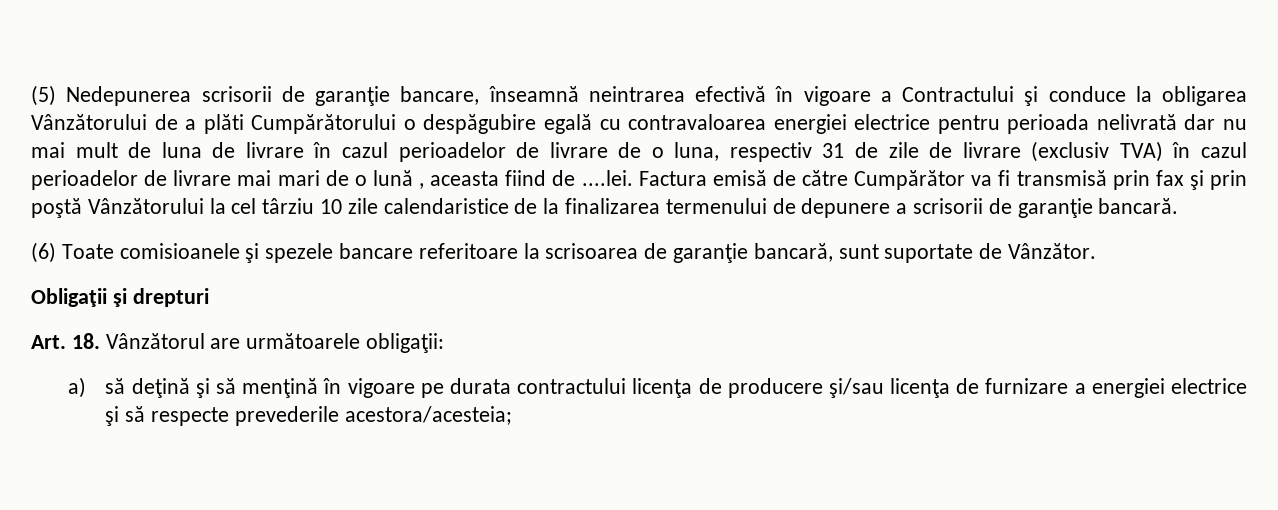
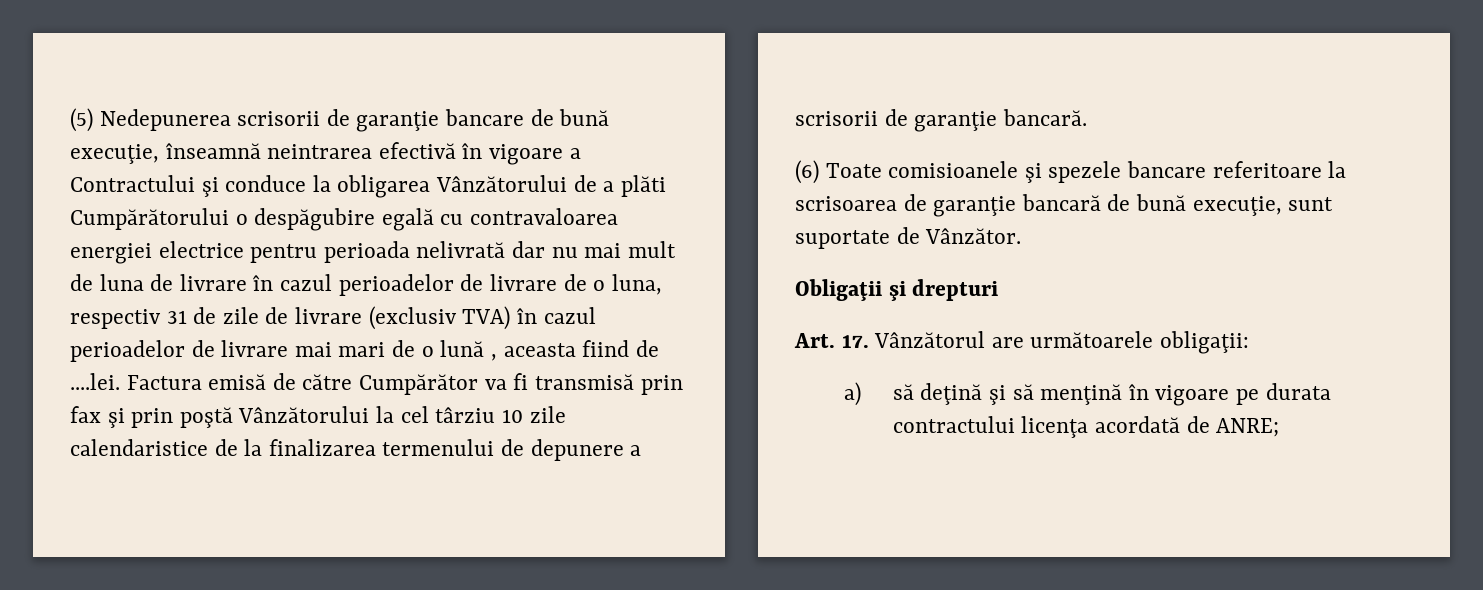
- (5) Nedepunerea scrisorii de garanţie bancare, înseamnă neintrarea efectivă în vigoare a Contractului şi conduce la obligarea Vânzătorului de a plăti Cumpărătorului o despăgubire egală cu contravaloarea energiei electrice pentru perioada nelivrată dar nu mai mult de luna de livrare în cazul perioadelor de livrare de o luna, respectiv 31 de zile de livrare (exclusiv TVA) în cazul perioadelor de livrare mai mari de o lună , aceasta fiind de ....lei. Factura emisă de către Cumpărător va fi transmisă prin fax şi prin poştă Vânzătorului la cel târziu 10 zile calendaristice de la finalizarea termenului de depunere a scrisorii de garanţie bancară.
+ (5) Nedepunerea scrisorii de garanţie bancare de bună execuţie, înseamnă neintrarea efectivă în vigoare a Contractului şi conduce la obligarea Vânzătorului de a plăti Cumpărătorului o despăgubire egală cu contravaloarea energiei electrice pentru perioada nelivrată dar nu mai mult de luna de livrare în cazul perioadelor de livrare de o luna, respectiv 31 de zile de livrare (exclusiv TVA) în cazul perioadelor de livrare mai mari de o lună , aceasta fiind de ....lei. Factura emisă de către Cumpărător va fi transmisă prin fax şi prin poştă Vânzătorului la cel târziu 10 zile calendaristice de la finalizarea termenului de depunere a scrisorii de garanţie bancară.
- (6) Toate comisioanele şi spezele bancare referitoare la scrisoarea de garanţie bancară, sunt suportate de Vânzător.
+ (6) Toate comisioanele şi spezele bancare referitoare la scrisoarea de garanţie bancară de bună execuţie, sunt suportate de Vânzător.
- Art. 18. Vânzătorul are următoarele obligaţii:
+ Art. 17. Vânzătorul are următoarele obligaţii:
- a) să deţină şi să menţină în vigoare pe durata contractului licenţa de producere şi/sau licenţa de furnizare a energiei electrice şi să respecte prevederile acestora/acesteia;
+ a) să deţină şi să menţină în vigoare pe durata contractului licenţa acordată de ANRE;

